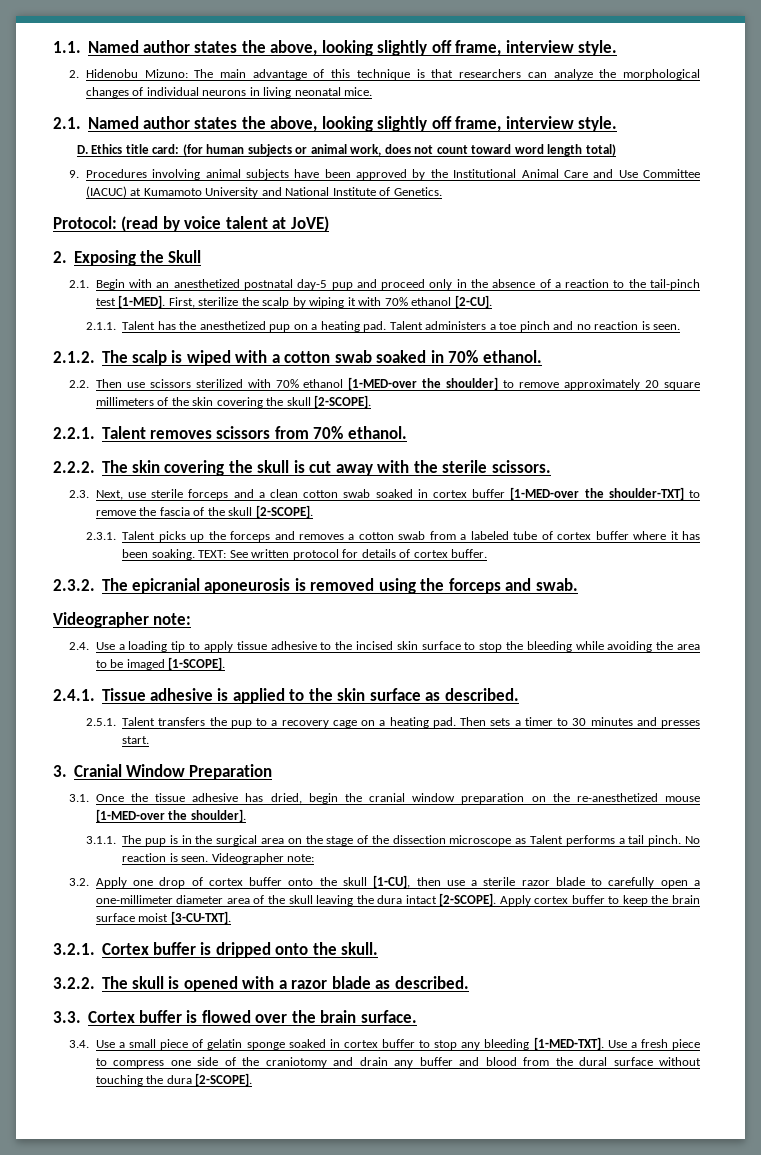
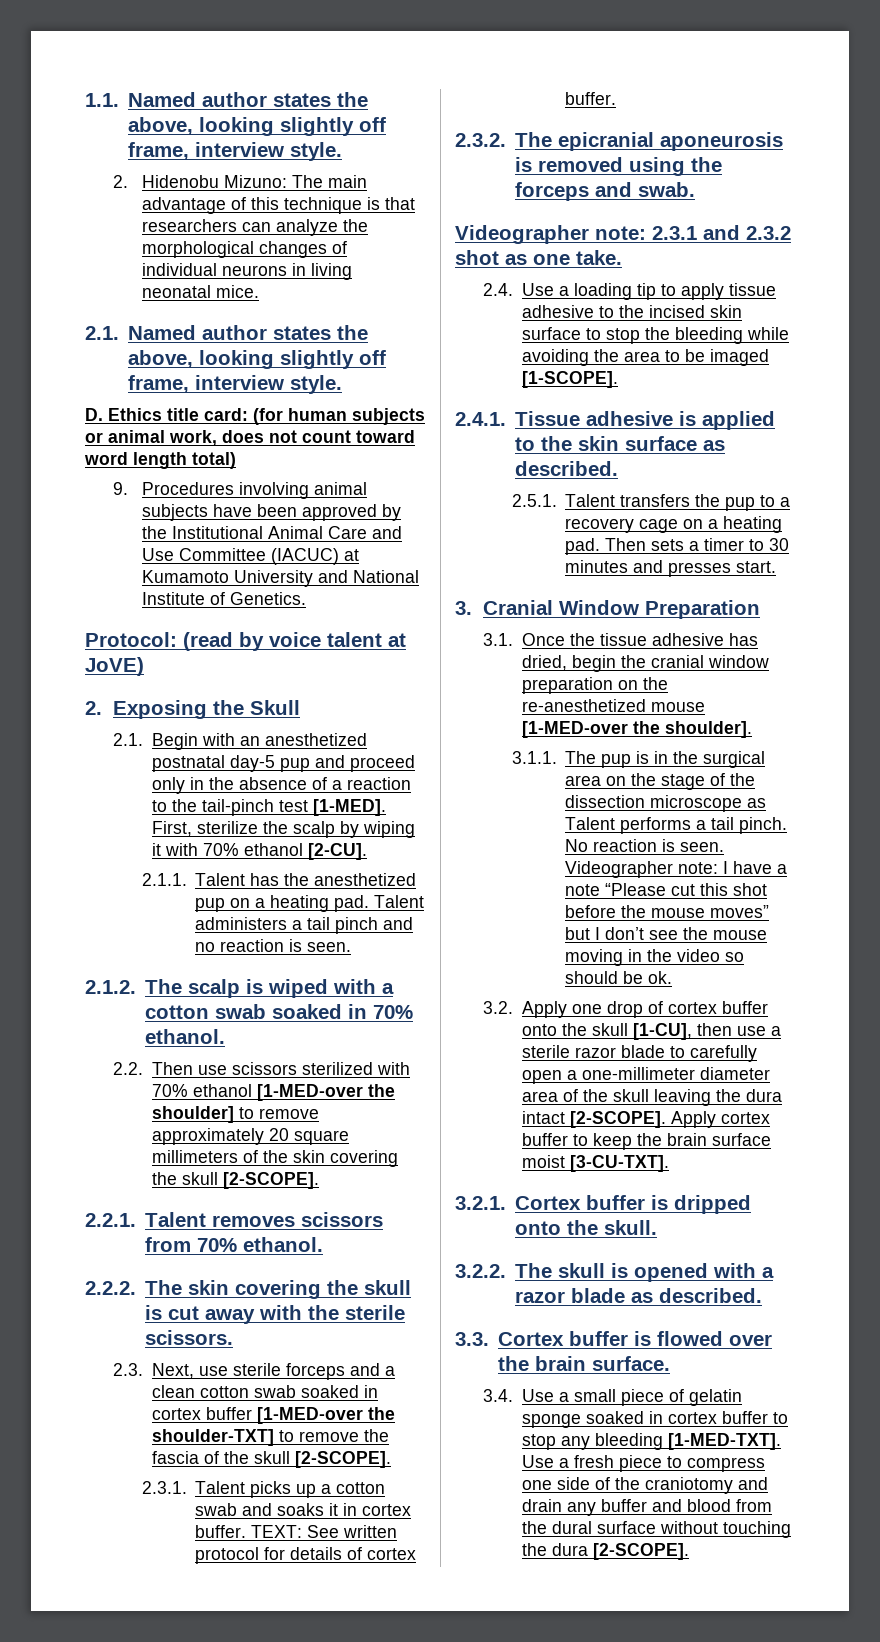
- Talent administers a toe pinch and no reaction is seen.
+ Talent administers a tail pinch and no reaction is seen.
- 2.3.1. Talent picks up the forceps and removes a cotton swab from a labeled tube of cortex buffer where it has been soaking.
+ 2.3.1. Talent picks up a cotton swab and soaks it in cortex buffer.
  2.3.2. The epicranial aponeurosis is removed using the forceps and swab.
- Videographer note:
+ Videographer note: 2.3.1 and 2.3.2 shot as one take.
- No reaction is seen. Videographer note:
+ No reaction is seen. Videographer note: I have a note “Please cut this shot before the mouse moves” but I don’t see the mouse moving in the video so should be ok.

